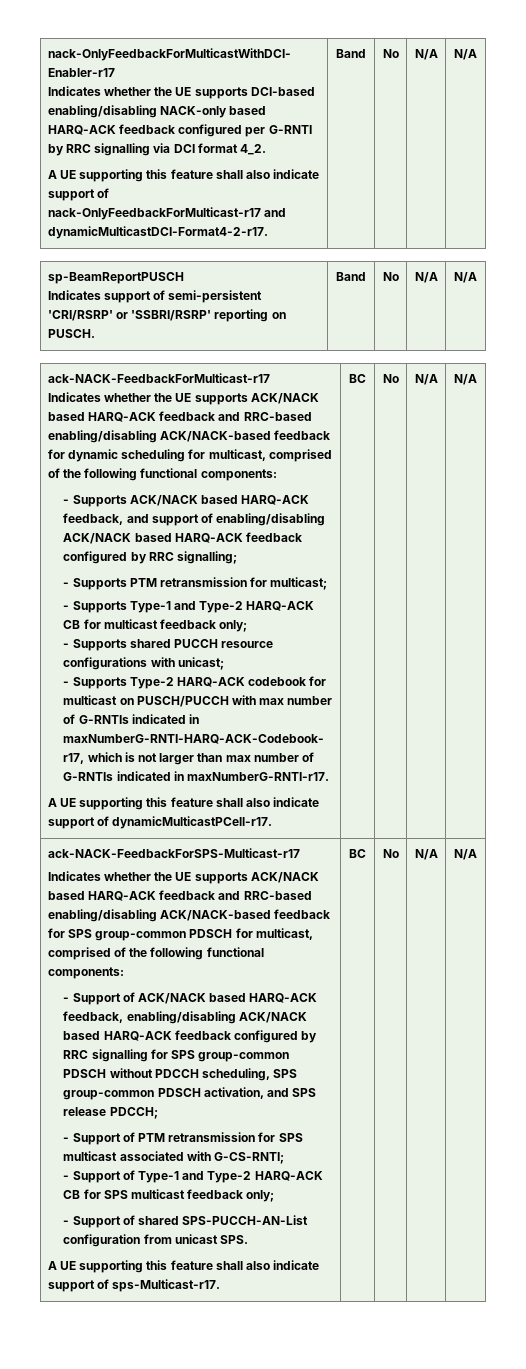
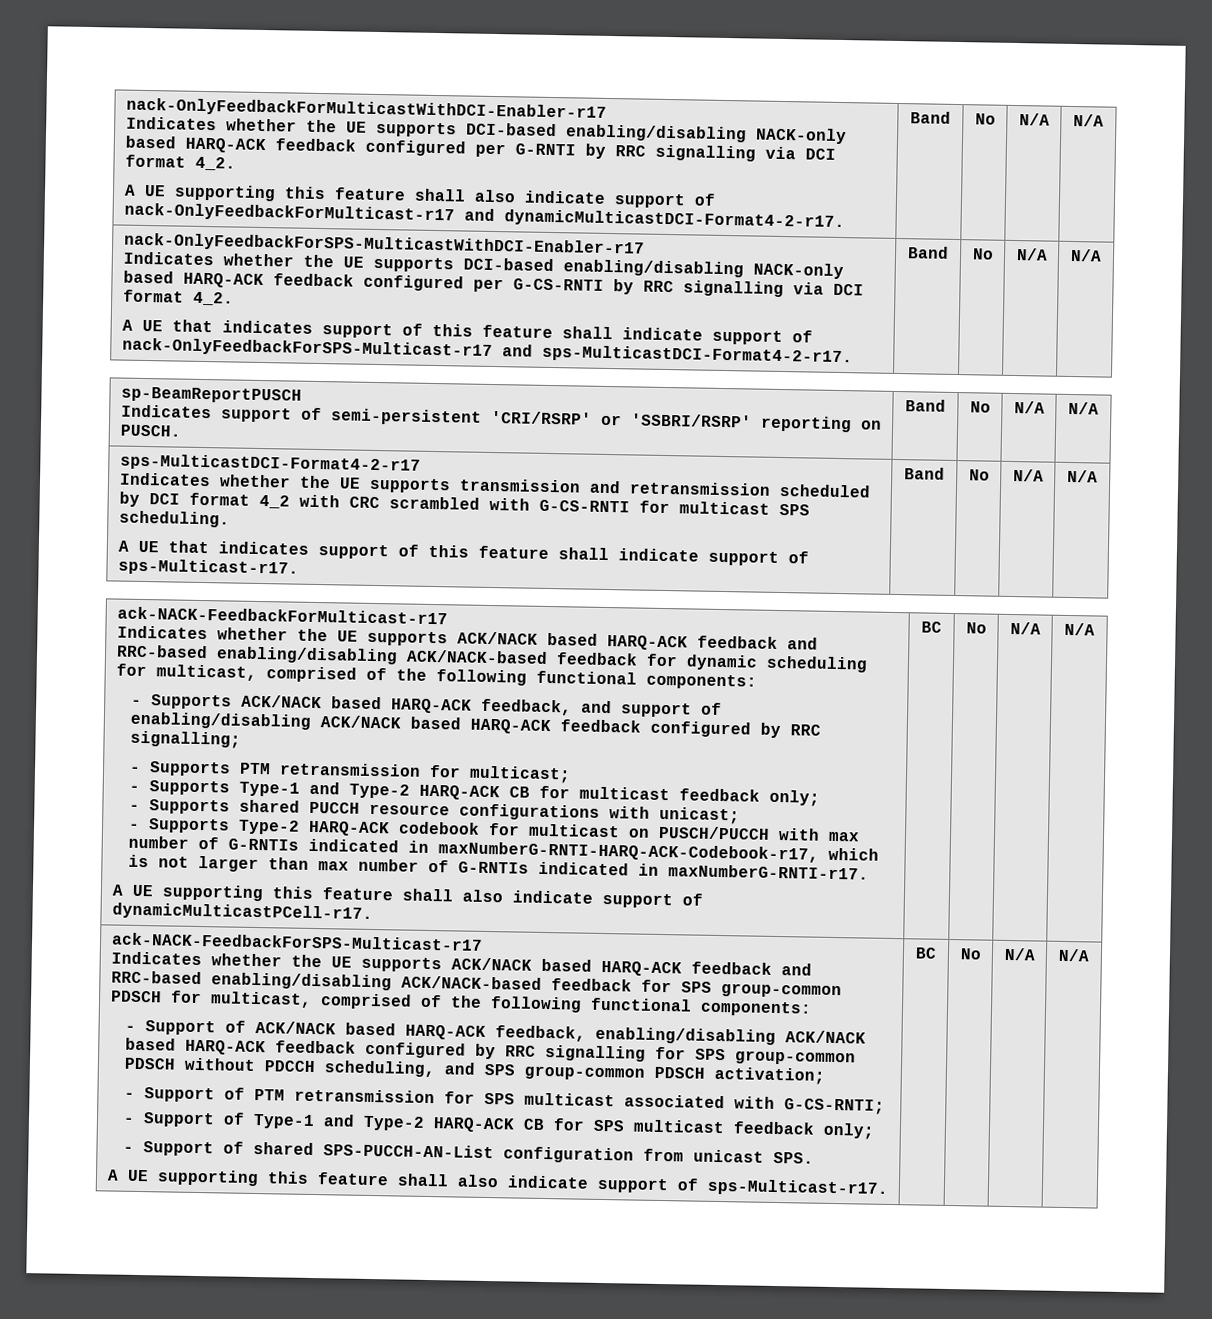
+ nack-OnlyFeedbackForSPS-MulticastWithDCI-Enabler-r17
+ Indicates whether the UE supports DCI-based enabling/disabling NACK-only based HARQ-ACK feedback configured per G-CS-RNTI by RRC signalling via DCI format 4_2.
+ A UE that indicates support of this feature shall indicate support of nack-OnlyFeedbackForSPS-Multicast-r17 and sps-MulticastDCI-Format4-2-r17. | Band | No | N/A | N/A
+ sps-MulticastDCI-Format4-2-r17
+ Indicates whether the UE supports transmission and retransmission scheduled by DCI format 4_2 with CRC scrambled with G-CS-RNTI for multicast SPS scheduling.
+ A UE that indicates support of this feature shall indicate support of sps-Multicast-r17. | Band | No | N/A | N/A
- - Support of ACK/NACK based HARQ-ACK feedback, enabling/disabling ACK/NACK based HARQ-ACK feedback configured by RRC signalling for SPS group-common PDSCH without PDCCH scheduling, SPS group-common PDSCH activation, and SPS release PDCCH;
+ - Support of ACK/NACK based HARQ-ACK feedback, enabling/disabling ACK/NACK based HARQ-ACK feedback configured by RRC signalling for SPS group-common PDSCH without PDCCH scheduling, and SPS group-common PDSCH activation;

